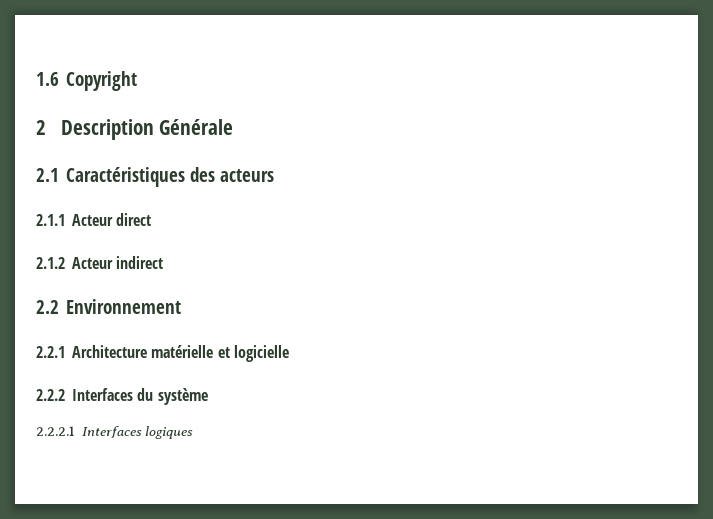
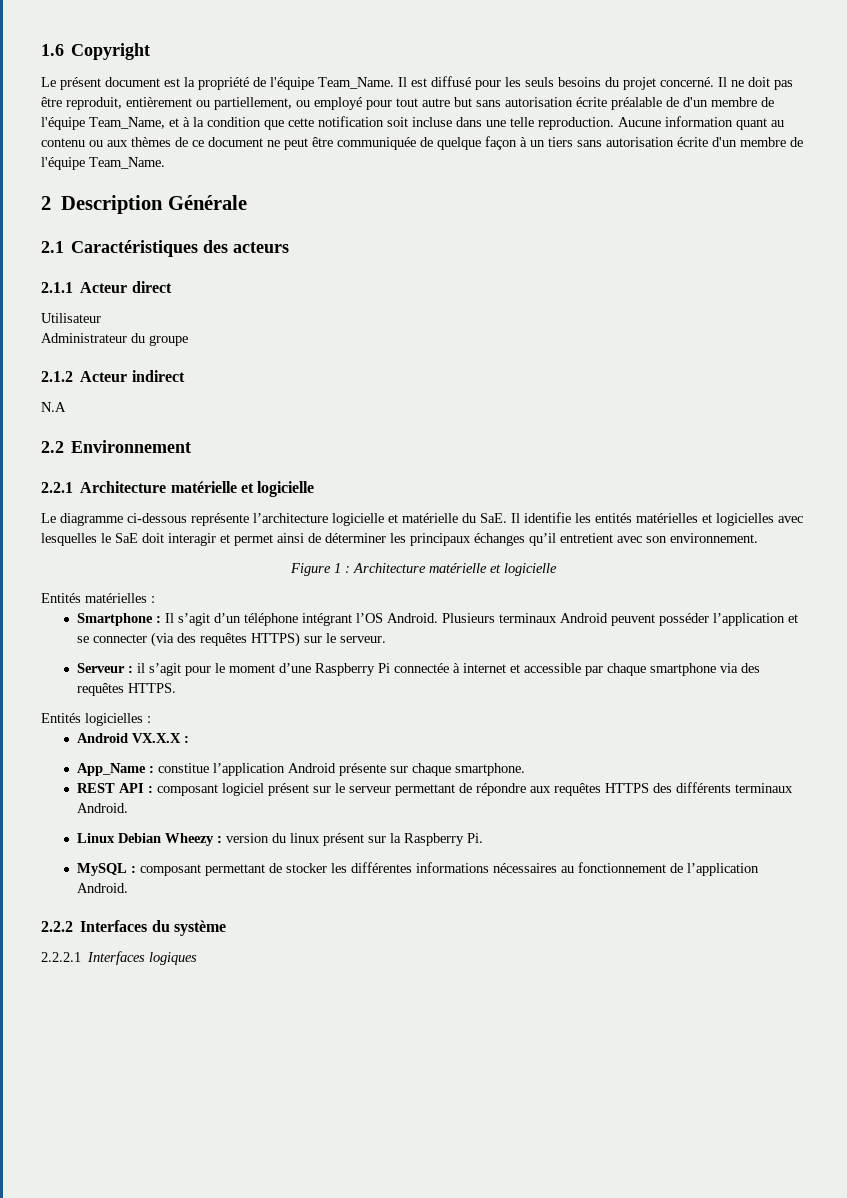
+ Le présent document est la propriété de l'équipe Team_Name. Il est diffusé pour les seuls besoins du projet concerné. Il ne doit pas être reproduit, entièrement ou partiellement, ou employé pour tout autre but sans autorisation écrite préalable de d'un membre de l'équipe Team_Name, et à la condition que cette notification soit incluse dans une telle reproduction. Aucune information quant au contenu ou aux thèmes de ce document ne peut être communiquée de quelque façon à un tiers sans autorisation écrite d'un membre de l'équipe Team_Name.
+ Utilisateur
+ Administrateur du groupe
+ N.A
+ Le diagramme ci-dessous représente l’architecture logicielle et matérielle du SaE. Il identifie les entités matérielles et logicielles avec lesquelles le SaE doit interagir et permet ainsi de déterminer les principaux échanges qu’il entretient avec son environnement.
+ Figure 1 : Architecture matérielle et logicielle
+ Entités matérielles :
+ Smartphone : Il s’agit d’un téléphone intégrant l’OS Android. Plusieurs terminaux Android peuvent posséder l’application et se connecter (via des requêtes HTTPS) sur le serveur.
+ Serveur : il s’agit pour le moment d’une Raspberry Pi connectée à internet et accessible par chaque smartphone via des requêtes HTTPS.
+ Entités logicielles :
+ Android VX.X.X :
+ App_Name : constitue l’application Android présente sur chaque smartphone.
+ REST API : composant logiciel présent sur le serveur permettant de répondre aux requêtes HTTPS des différents terminaux Android.
+ Linux Debian Wheezy : version du linux présent sur la Raspberry Pi.
+ MySQL : composant permettant de stocker les différentes informations nécessaires au fonctionnement de l’application Android.

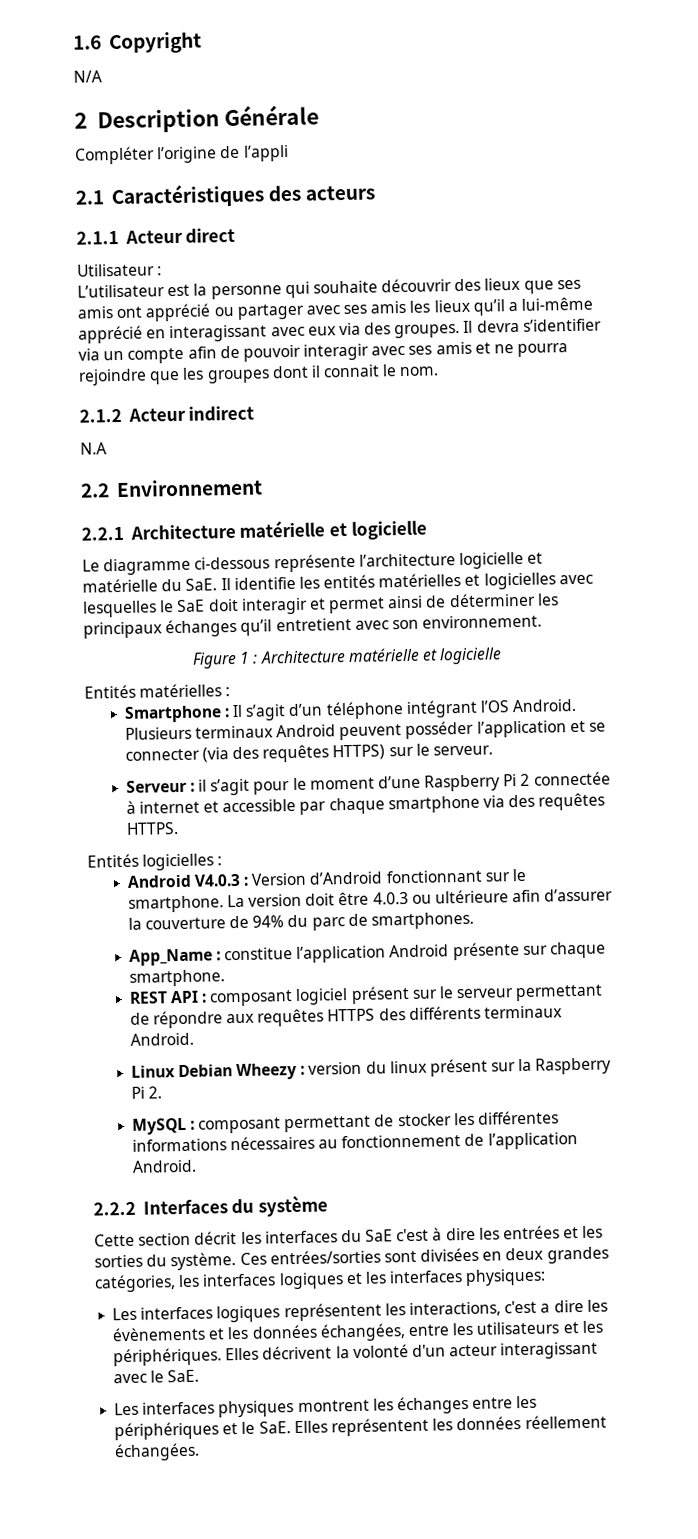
- Le présent document est la propriété de l'équipe Team_Name. Il est diffusé pour les seuls besoins du projet concerné. Il ne doit pas être reproduit, entièrement ou partiellement, ou employé pour tout autre but sans autorisation écrite préalable de d'un membre de l'équipe Team_Name, et à la condition que cette notification soit incluse dans une telle reproduction. Aucune information quant au contenu ou aux thèmes de ce document ne peut être communiquée de quelque façon à un tiers sans autorisation écrite d'un membre de l'équipe Team_Name.
+ N/A
+ Compléter l’origine de l’appli
- Utilisateur
- Administrateur du groupe
+ Utilisateur :
+ L’utilisateur est la personne qui souhaite découvrir des lieux que ses amis ont apprécié ou partager avec ses amis les lieux qu’il a lui-même apprécié en interagissant avec eux via des groupes. Il devra s’identifier via un compte afin de pouvoir interagir avec ses amis et ne pourra rejoindre que les groupes dont il connait le nom.
- Serveur : il s’agit pour le moment d’une Raspberry Pi connectée à internet et accessible par chaque smartphone via des requêtes HTTPS.
+ Serveur : il s’agit pour le moment d’une Raspberry Pi 2 connectée à internet et accessible par chaque smartphone via des requêtes HTTPS.
- Android VX.X.X :
+ Android V4.0.3 : Version d’Android fonctionnant sur le smartphone. La version doit être 4.0.3 ou ultérieure afin d’assurer la couverture de 94% du parc de smartphones.
- Linux Debian Wheezy : version du linux présent sur la Raspberry Pi.
+ Linux Debian Wheezy : version du linux présent sur la Raspberry Pi 2.
- 2.2.2.1 Interfaces logiques
+ Cette section décrit les interfaces du SaE c'est à dire les entrées et les sorties du système. Ces entrées/sorties sont divisées en deux grandes catégories, les interfaces logiques et les interfaces physiques:
+ Les interfaces logiques représentent les interactions, c'est a dire les évènements et les données échangées, entre les utilisateurs et les périphériques. Elles décrivent la volonté d'un acteur interagissant avec le SaE.
+ Les interfaces physiques montrent les échanges entre les périphériques et le SaE. Elles représentent les données réellement échangées.

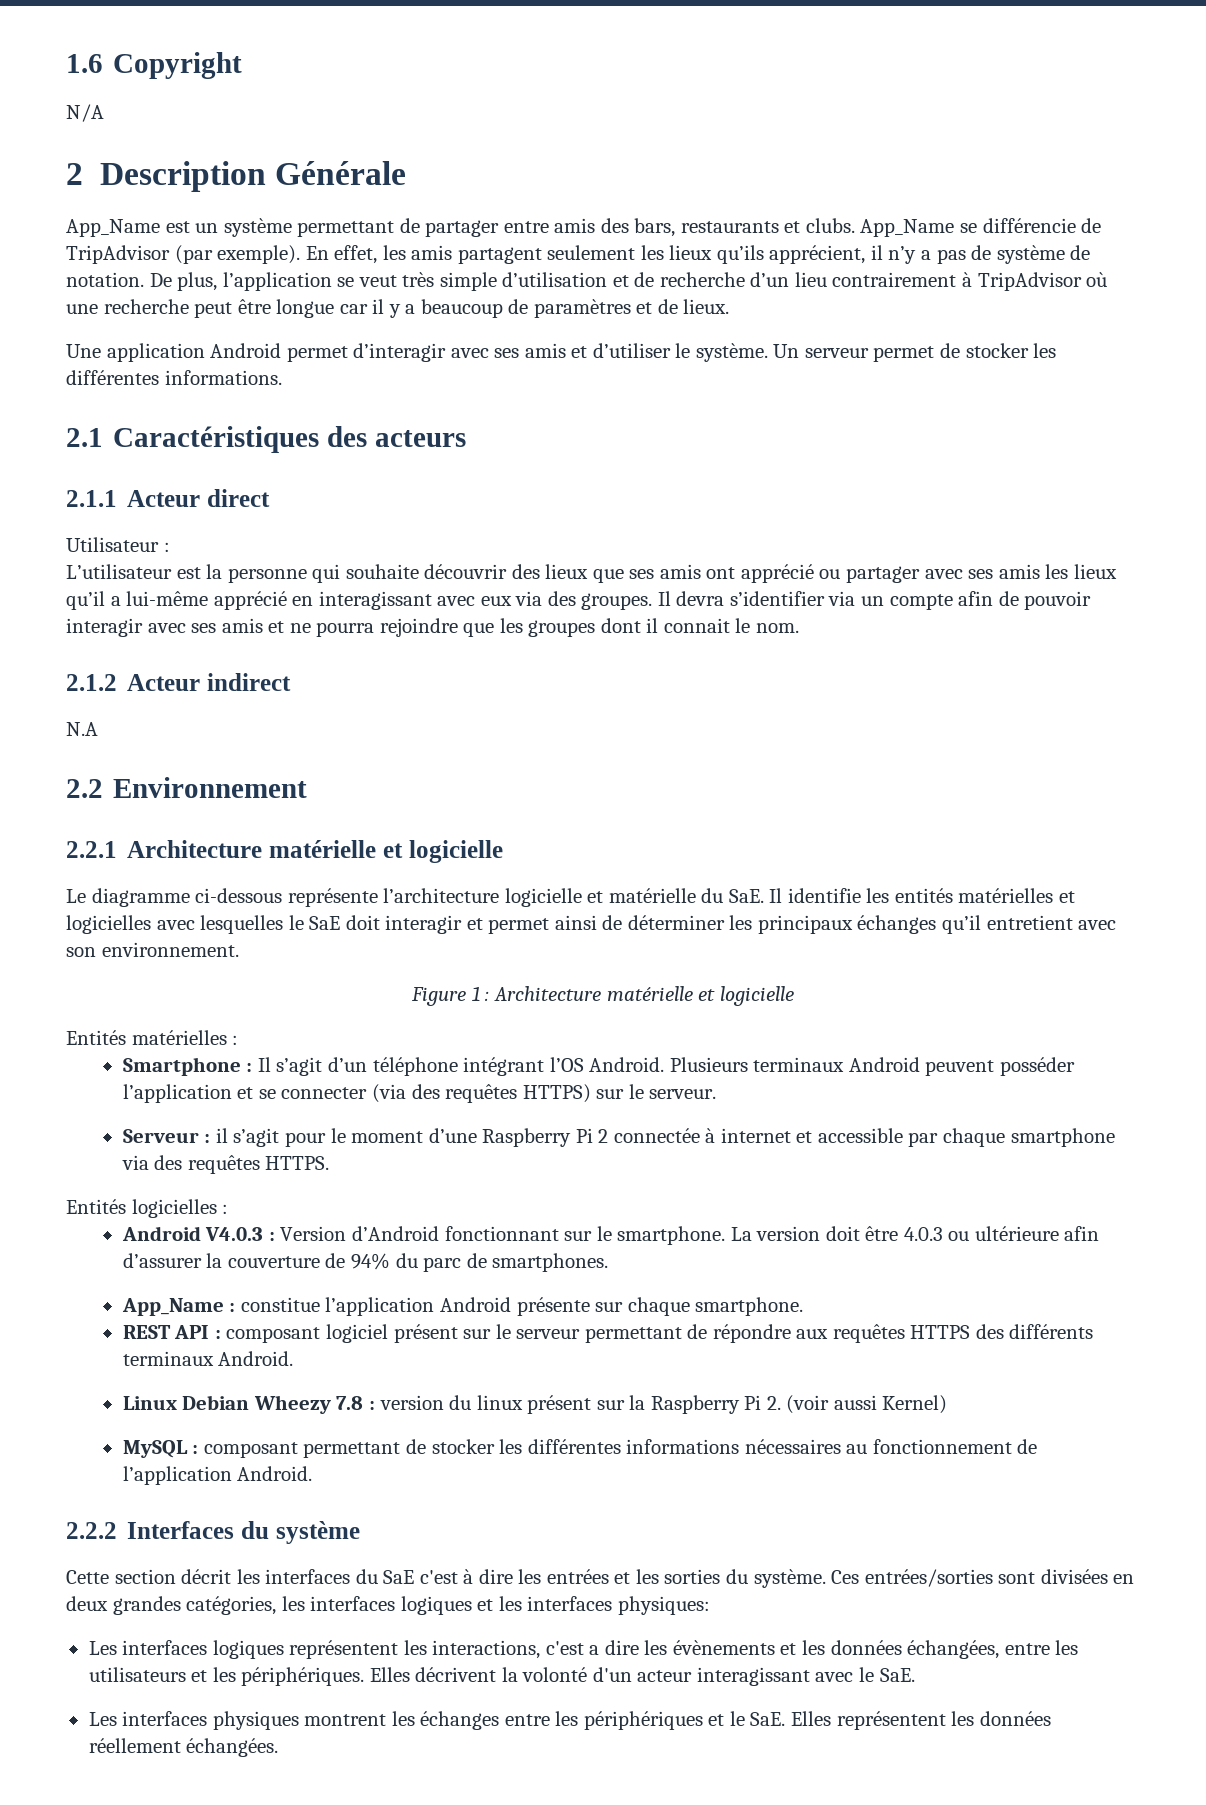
- Compléter l’origine de l’appli
+ App_Name est un système permettant de partager entre amis des bars, restaurants et clubs. App_Name se différencie de TripAdvisor (par exemple). En effet, les amis partagent seulement les lieux qu’ils apprécient, il n’y a pas de système de notation. De plus, l’application se veut très simple d’utilisation et de recherche d’un lieu contrairement à TripAdvisor où une recherche peut être longue car il y a beaucoup de paramètres et de lieux.
+ Une application Android permet d’interagir avec ses amis et d’utiliser le système. Un serveur permet de stocker les différentes informations.
- Linux Debian Wheezy : version du linux présent sur la Raspberry Pi 2.
+ Linux Debian Wheezy 7.8 : version du linux présent sur la Raspberry Pi 2. (voir aussi Kernel)

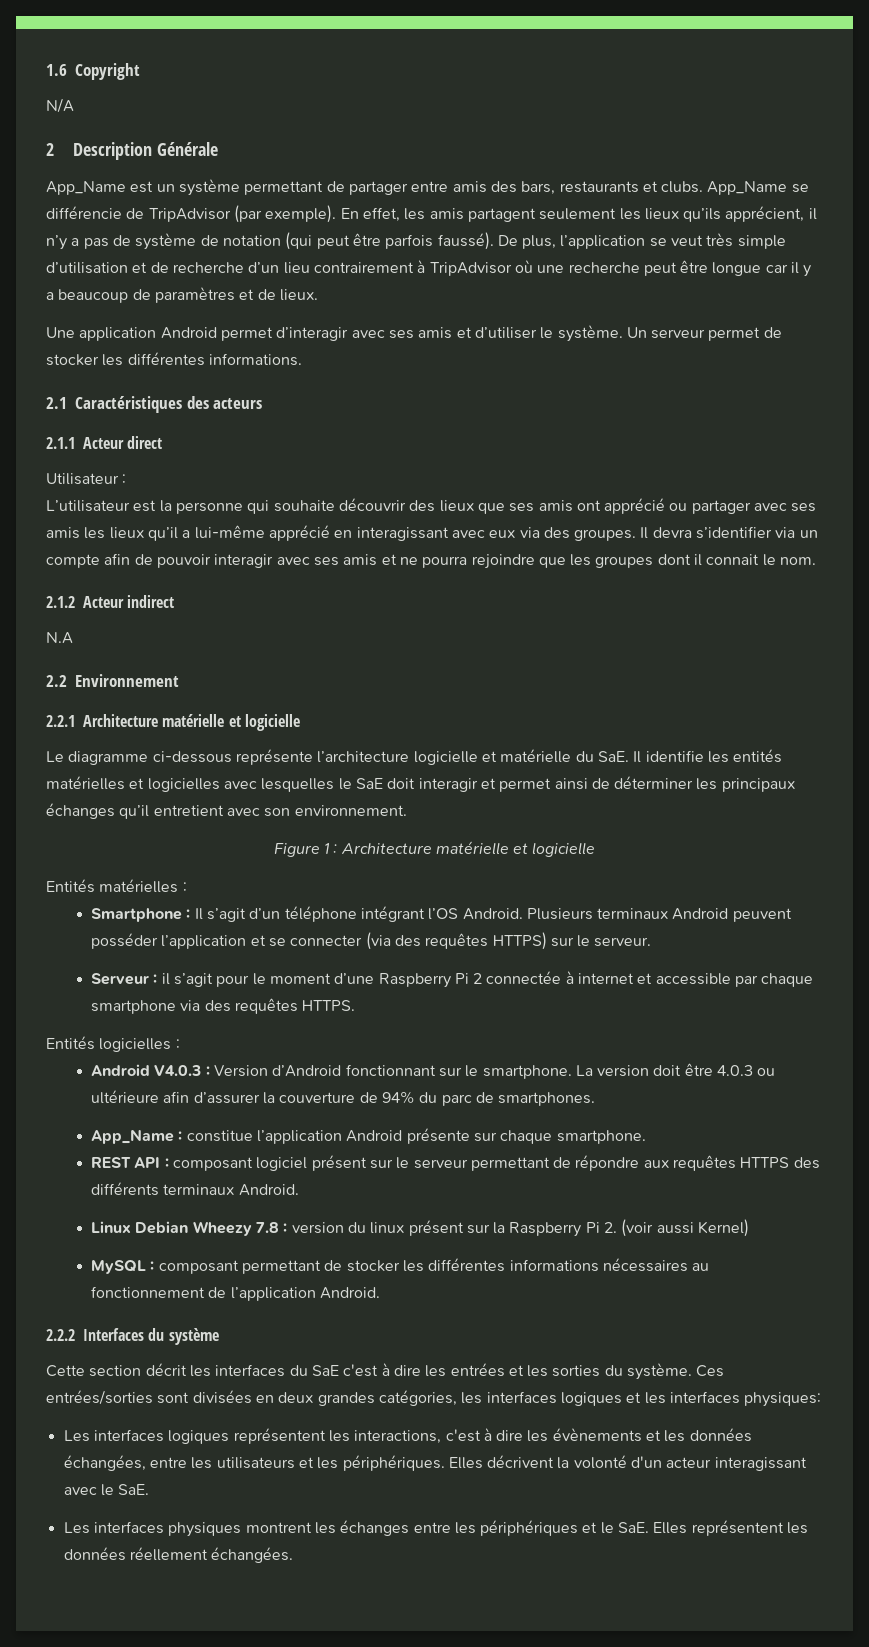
- En effet, les amis partagent seulement les lieux qu’ils apprécient, il n’y a pas de système de notation.
+ En effet, les amis partagent seulement les lieux qu’ils apprécient, il n’y a pas de système de notation (qui peut être parfois faussé).
- Les interfaces logiques représentent les interactions, c'est a dire les évènements et les données échangées, entre les utilisateurs et les périphériques.
+ Les interfaces logiques représentent les interactions, c'est à dire les évènements et les données échangées, entre les utilisateurs et les périphériques.

